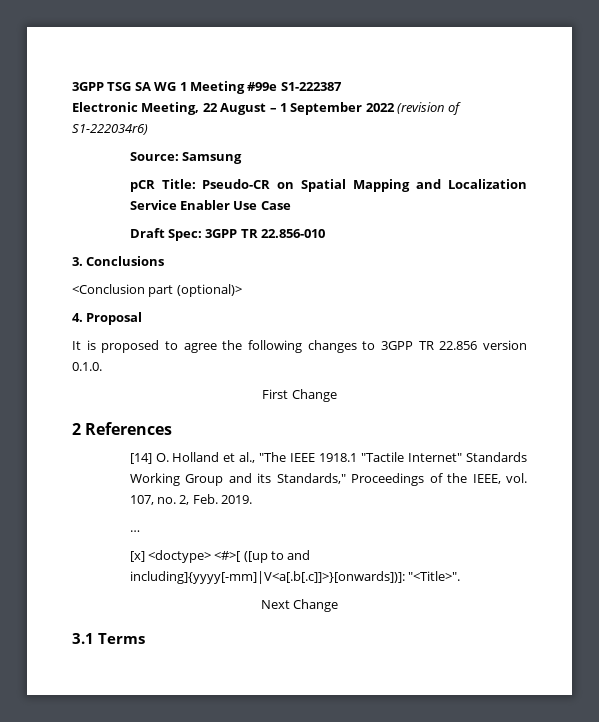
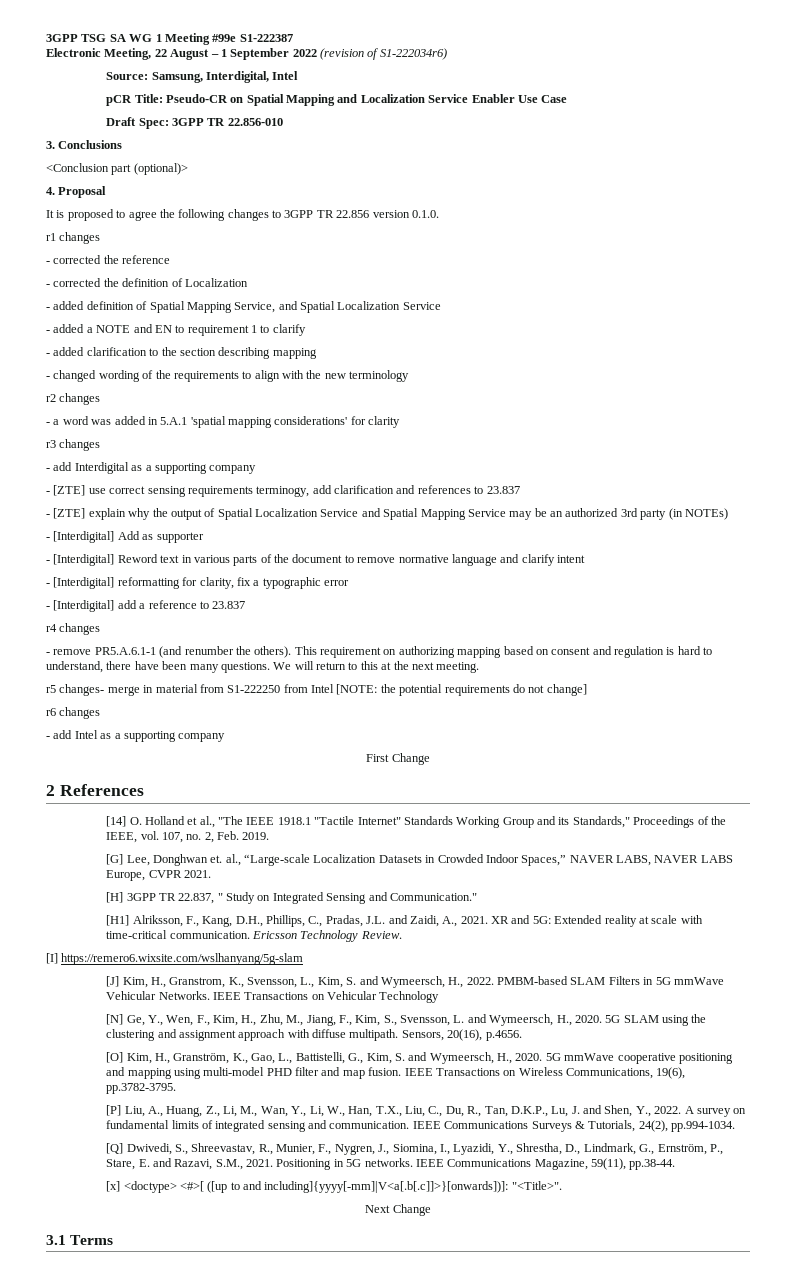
- Source: Samsung
+ Source: Samsung, Interdigital, Intel
+ r1 changes
+ - corrected the reference
+ - corrected the definition of Localization
+ - added definition of Spatial Mapping Service, and Spatial Localization Service
+ - added a NOTE and EN to requirement 1 to clarify
+ - added clarification to the section describing mapping
+ - changed wording of the requirements to align with the new terminology
+ r2 changes
+ - a word was added in 5.A.1 'spatial mapping considerations' for clarity
+ r3 changes
+ - add Interdigital as a supporting company
+ - [ZTE] use correct sensing requirements terminogy, add clarification and references to 23.837
+ - [ZTE] explain why the output of Spatial Localization Service and Spatial Mapping Service may be an authorized 3rd party (in NOTEs)
+ - [Interdigital] Add as supporter
+ - [Interdigital] Reword text in various parts of the document to remove normative language and clarify intent
+ - [Interdigital] reformatting for clarity, fix a typographic error
+ - [Interdigital] add a reference to 23.837
+ r4 changes
+ - remove PR5.A.6.1-1 (and renumber the others). This requirement on authorizing mapping based on consent and regulation is hard to understand, there have been many questions. We will return to this at the next meeting.
+ r5 changes- merge in material from S1-222250 from Intel [NOTE: the potential requirements do not change]
+ r6 changes
+ - add Intel as a supporting company
- …
+ [G] Lee, Donghwan et. al., “Large-scale Localization Datasets in Crowded Indoor Spaces,” NAVER LABS, NAVER LABS Europe, CVPR 2021.
+ [H] 3GPP TR 22.837, " Study on Integrated Sensing and Communication."
+ [H1] Alriksson, F., Kang, D.H., Phillips, C., Pradas, J.L. and Zaidi, A., 2021. XR and 5G: Extended reality at scale with time-critical communication. Ericsson Technology Review.
+ [I] https://remero6.wixsite.com/wslhanyang/5g-slam
+ [J] Kim, H., Granstrom, K., Svensson, L., Kim, S. and Wymeersch, H., 2022. PMBM-based SLAM Filters in 5G mmWave Vehicular Networks. IEEE Transactions on Vehicular Technology
+ [N] Ge, Y., Wen, F., Kim, H., Zhu, M., Jiang, F., Kim, S., Svensson, L. and Wymeersch, H., 2020. 5G SLAM using the clustering and assignment approach with diffuse multipath. Sensors, 20(16), p.4656.
+ [O] Kim, H., Granström, K., Gao, L., Battistelli, G., Kim, S. and Wymeersch, H., 2020. 5G mmWave cooperative positioning and mapping using multi-model PHD filter and map fusion. IEEE Transactions on Wireless Communications, 19(6), pp.3782-3795.
+ [P] Liu, A., Huang, Z., Li, M., Wan, Y., Li, W., Han, T.X., Liu, C., Du, R., Tan, D.K.P., Lu, J. and Shen, Y., 2022. A survey on fundamental limits of integrated sensing and communication. IEEE Communications Surveys & Tutorials, 24(2), pp.994-1034.
+ [Q] Dwivedi, S., Shreevastav, R., Munier, F., Nygren, J., Siomina, I., Lyazidi, Y., Shrestha, D., Lindmark, G., Ernström, P., Stare, E. and Razavi, S.M., 2021. Positioning in 5G networks. IEEE Communications Magazine, 59(11), pp.38-44.

